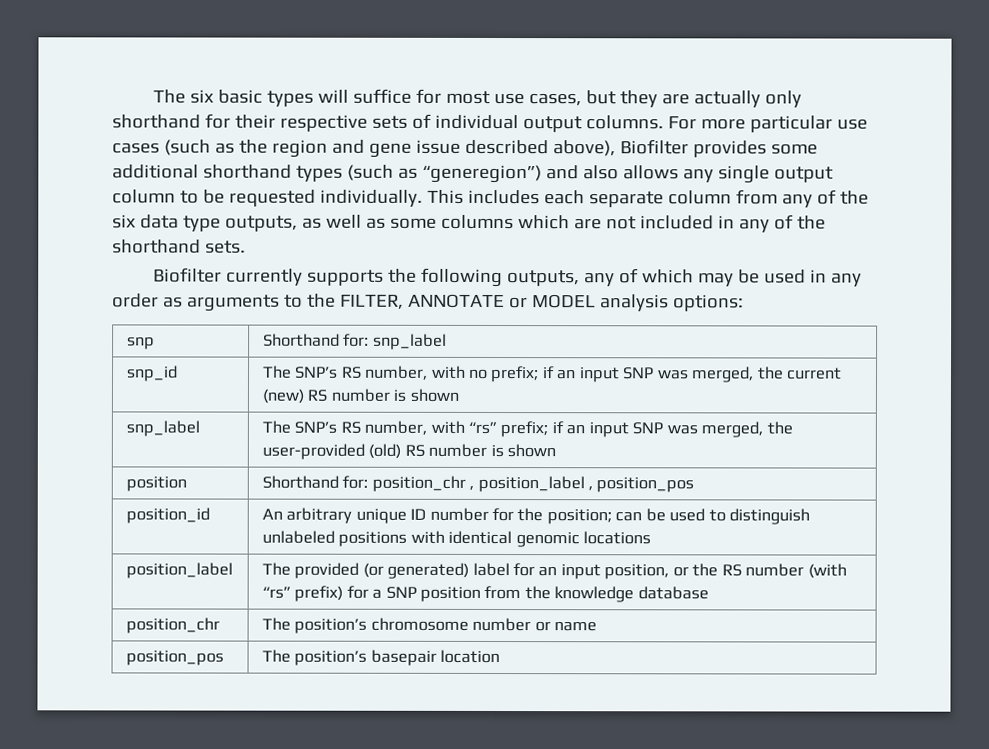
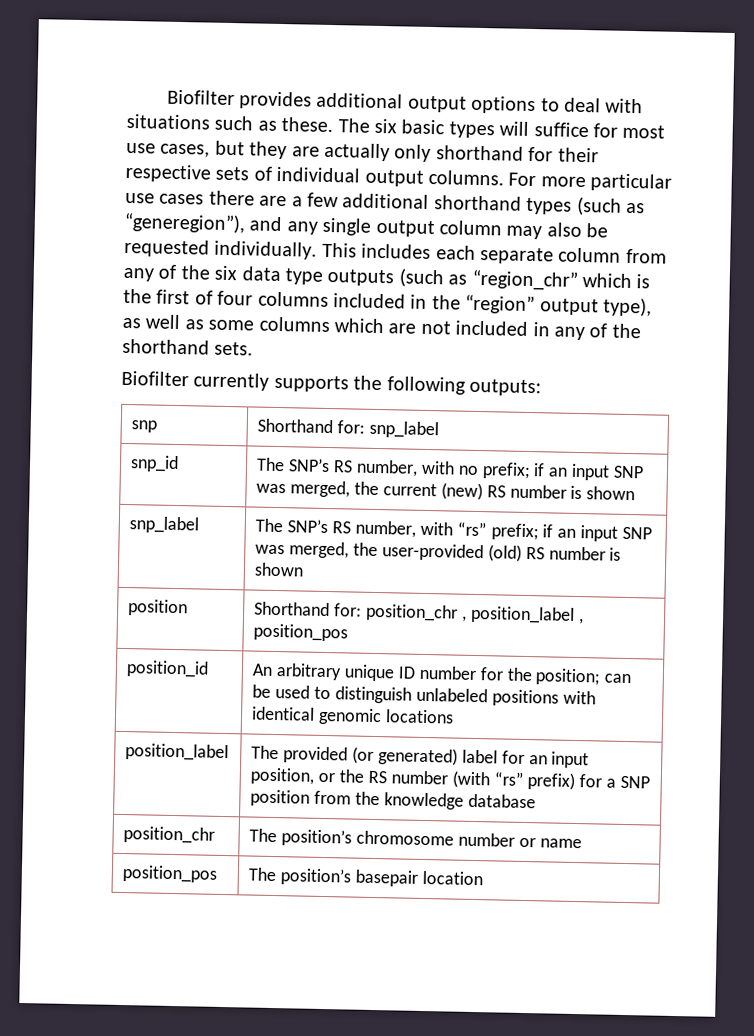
+ Biofilter provides additional output options to deal with situations such as these.
- For more particular use cases (such as the region and gene issue described above), Biofilter provides some additional shorthand types (such as “generegion”) and also allows any single output column to be requested individually.
+ For more particular use cases there are a few additional shorthand types (such as “generegion”), and any single output column may also be requested individually.
- This includes each separate column from any of the six data type outputs, as well as some columns which are not included in any of the shorthand sets.
+ This includes each separate column from any of the six data type outputs (such as “region_chr” which is the first of four columns included in the “region” output type), as well as some columns which are not included in any of the shorthand sets.
- Biofilter currently supports the following outputs, any of which may be used in any order as arguments to the FILTER, ANNOTATE or MODEL analysis options:
+ Biofilter currently supports the following outputs:

